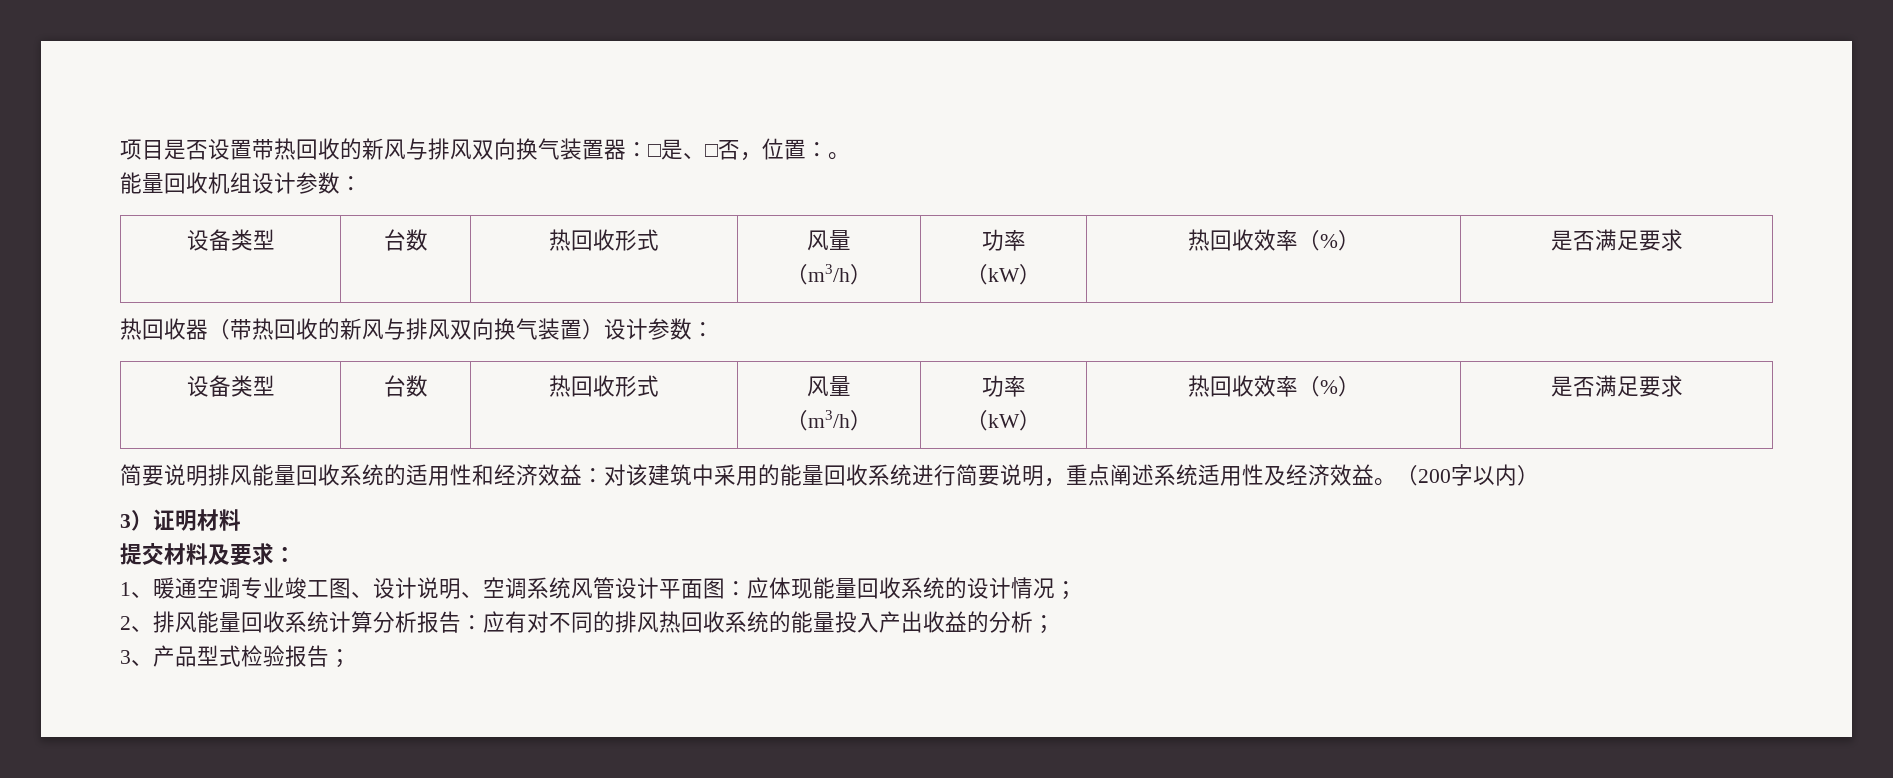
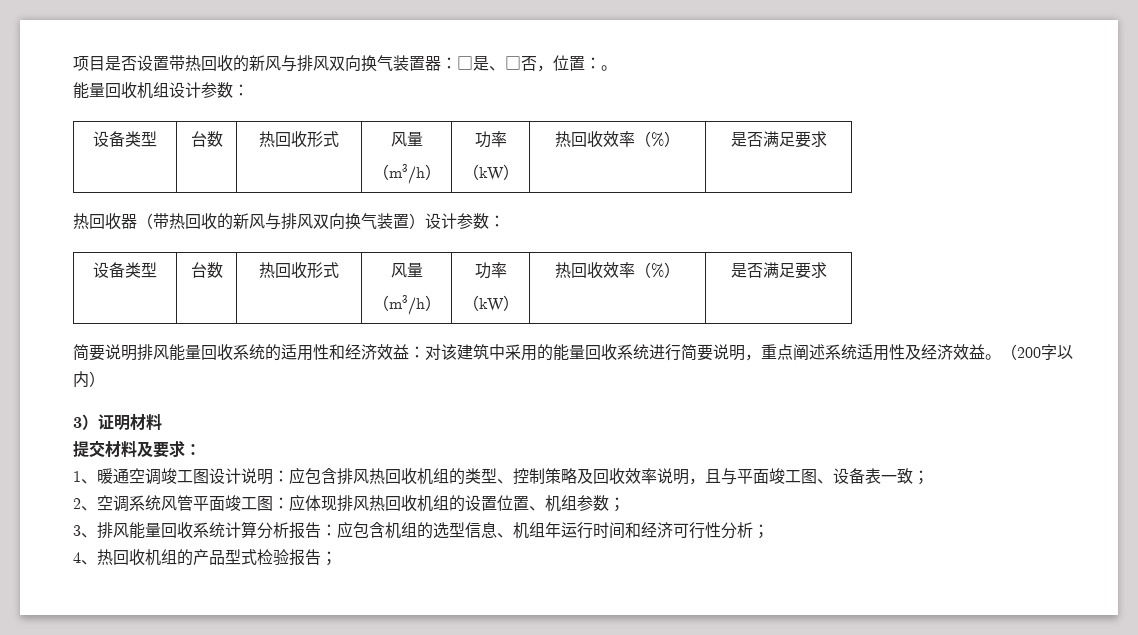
- 1、暖通空调专业竣工图、设计说明、空调系统风管设计平面图：应体现能量回收系统的设计情况；
- 2、排风能量回收系统计算分析报告：应有对不同的排风热回收系统的能量投入产出收益的分析；
- 3、产品型式检验报告；
+ 1、暖通空调竣工图设计说明：应包含排风热回收机组的类型、控制策略及回收效率说明，且与平面竣工图、设备表一致；
+ 2、空调系统风管平面竣工图：应体现排风热回收机组的设置位置、机组参数；
+ 3、排风能量回收系统计算分析报告：应包含机组的选型信息、机组年运行时间和经济可行性分析；
+ 4、热回收机组的产品型式检验报告；

